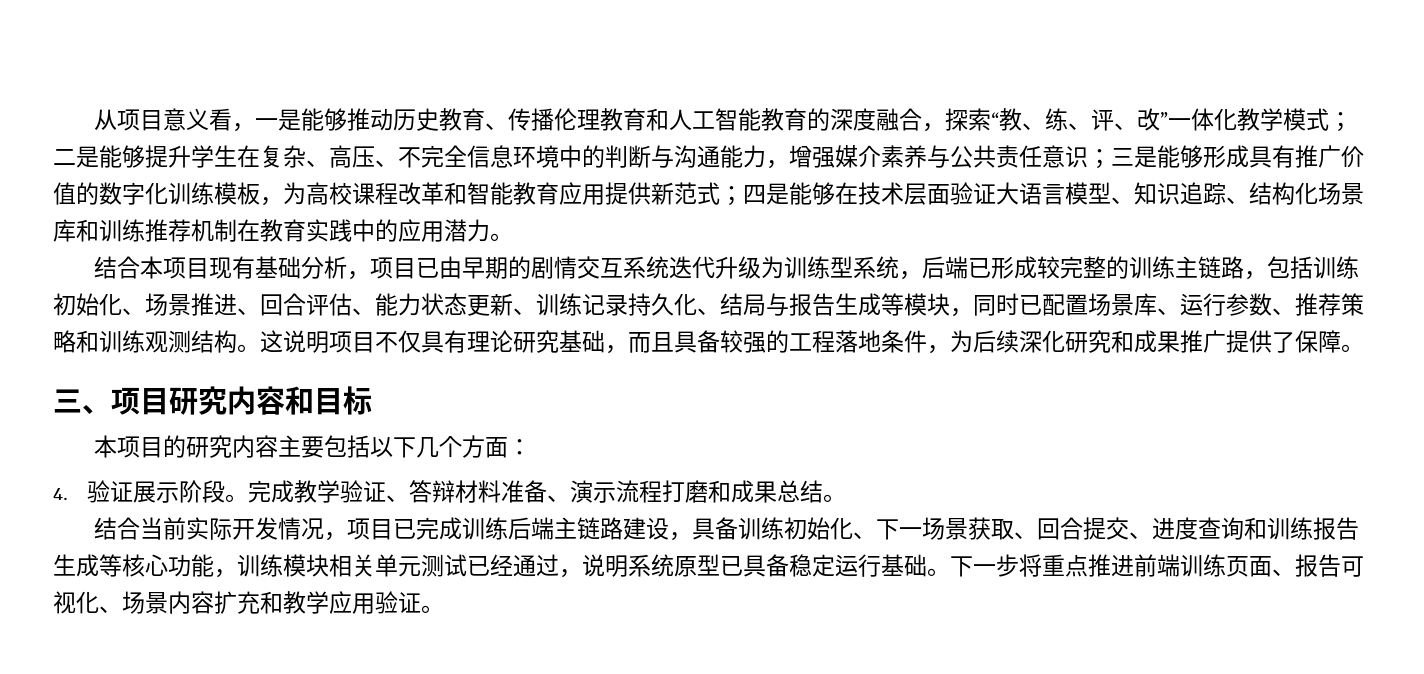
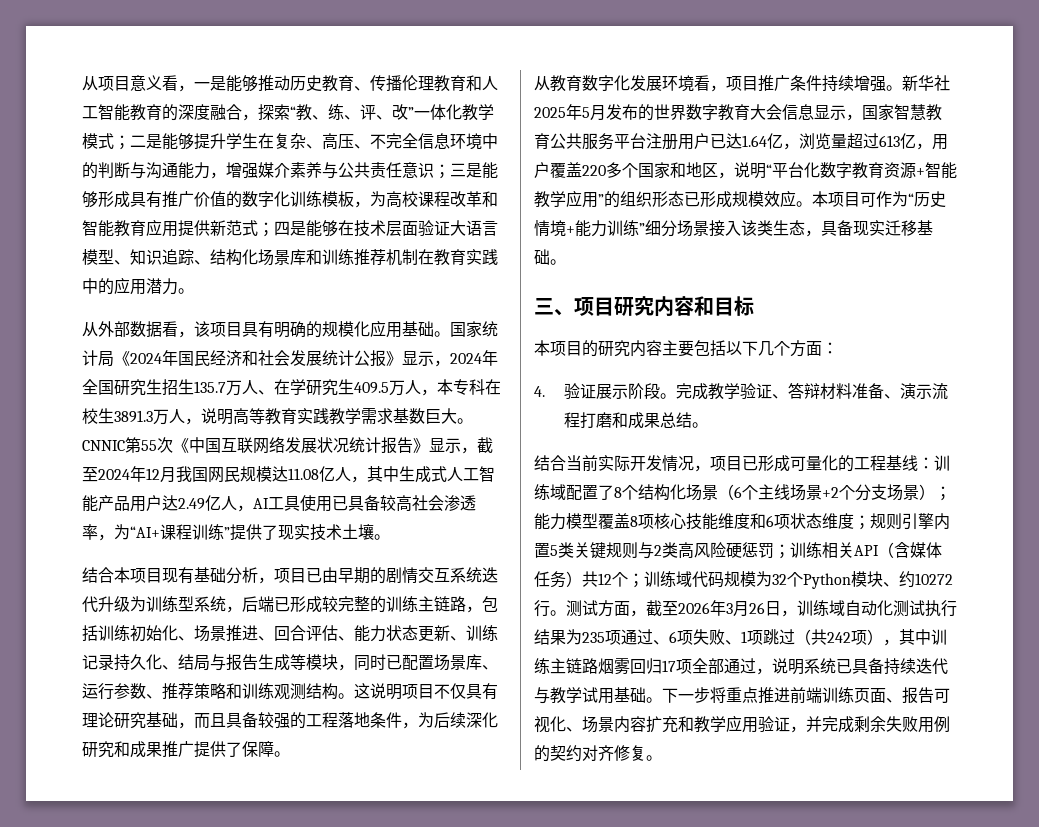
+ 从外部数据看，该项目具有明确的规模化应用基础。国家统计局《2024年国民经济和社会发展统计公报》显示，2024年全国研究生招生135.7万人、在学研究生409.5万人，本专科在校生3891.3万人，说明高等教育实践教学需求基数巨大。CNNIC第55次《中国互联网络发展状况统计报告》显示，截至2024年12月我国网民规模达11.08亿人，其中生成式人工智能产品用户达2.49亿人，AI工具使用已具备较高社会渗透率，为“AI+课程训练”提供了现实技术土壤。
+ 从教育数字化发展环境看，项目推广条件持续增强。新华社2025年5月发布的世界数字教育大会信息显示，国家智慧教育公共服务平台注册用户已达1.64亿，浏览量超过613亿，用户覆盖220多个国家和地区，说明“平台化数字教育资源+智能教学应用”的组织形态已形成规模效应。本项目可作为“历史情境+能力训练”细分场景接入该类生态，具备现实迁移基础。
- 结合当前实际开发情况，项目已完成训练后端主链路建设，具备训练初始化、下一场景获取、回合提交、进度查询和训练报告生成等核心功能，训练模块相关单元测试已经通过，说明系统原型已具备稳定运行基础。
+ 结合当前实际开发情况，项目已形成可量化的工程基线：训练域配置了8个结构化场景（6个主线场景+2个分支场景）；能力模型覆盖8项核心技能维度和6项状态维度；规则引擎内置5类关键规则与2类高风险硬惩罚；训练相关API（含媒体任务）共12个；训练域代码规模为32个Python模块、约10272行。测试方面，截至2026年3月26日，训练域自动化测试执行结果为235项通过、6项失败、1项跳过（共242项），其中训练主链路烟雾回归17项全部通过，说明系统已具备持续迭代与教学试用基础。
- 下一步将重点推进前端训练页面、报告可视化、场景内容扩充和教学应用验证。
+ 下一步将重点推进前端训练页面、报告可视化、场景内容扩充和教学应用验证，并完成剩余失败用例的契约对齐修复。

